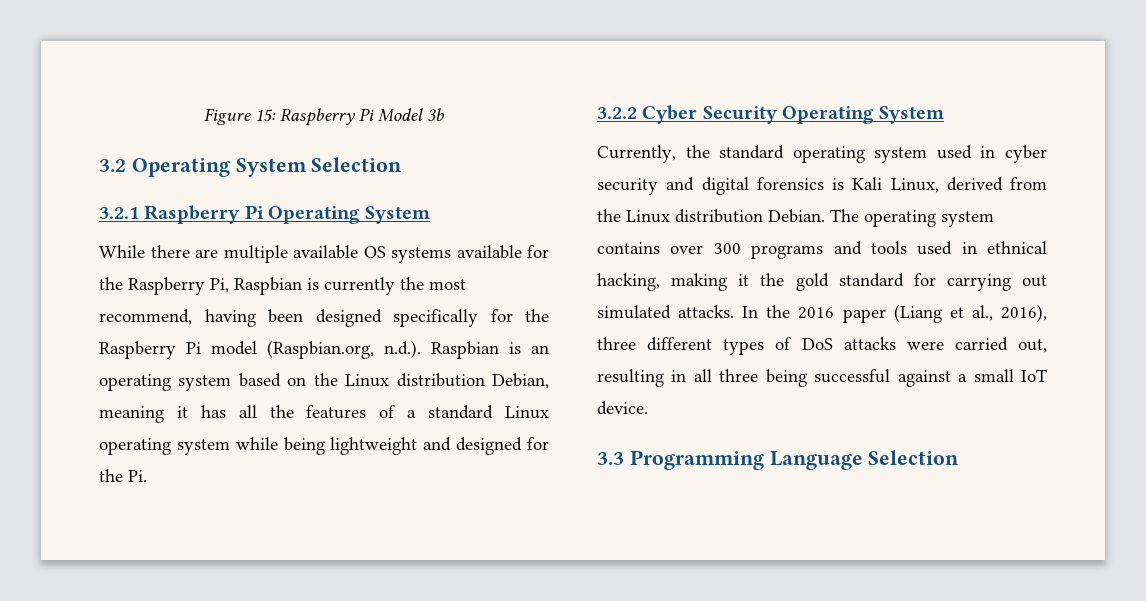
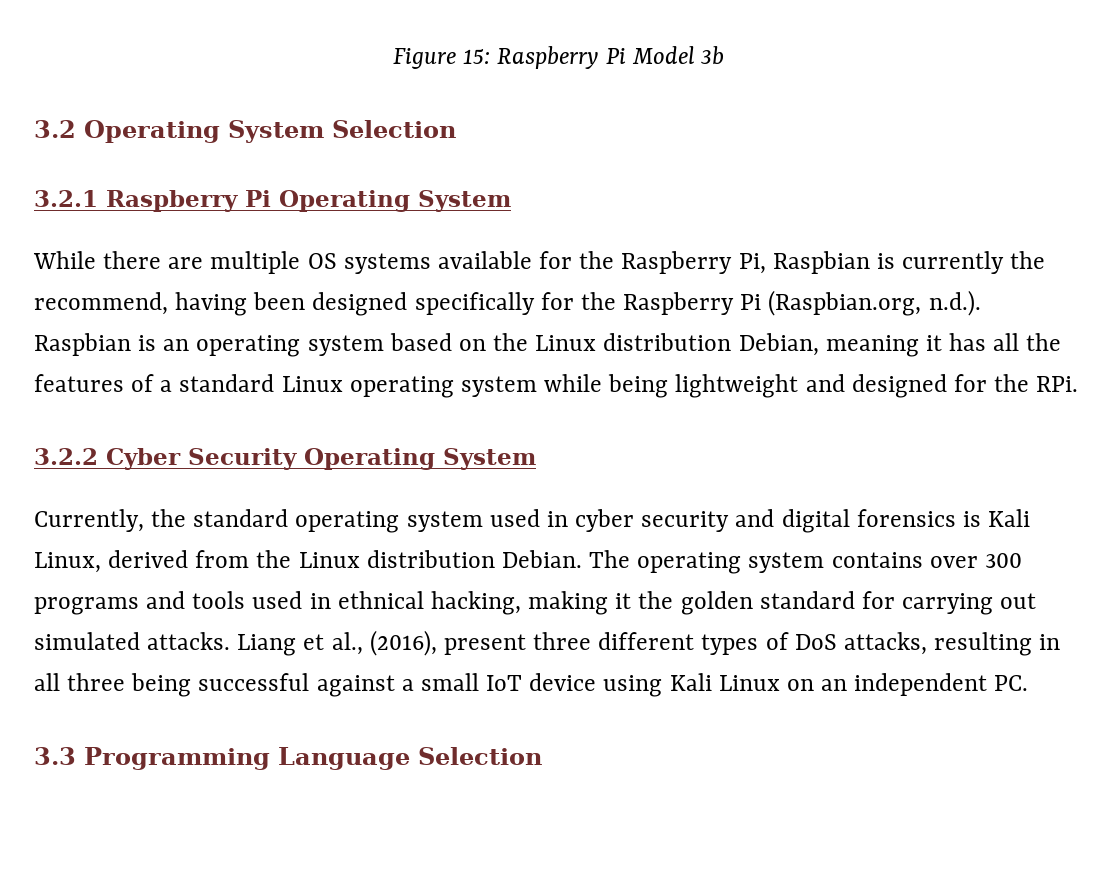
- While there are multiple available OS systems available for the Raspberry Pi, Raspbian is currently the most recommend, having been designed specifically for the Raspberry Pi model (Raspbian.org, n.d.). Raspbian is an operating system based on the Linux distribution Debian, meaning it has all the features of a standard Linux operating system while being lightweight and designed for the Pi.
+ While there are multiple OS systems available for the Raspberry Pi, Raspbian is currently the recommend, having been designed specifically for the Raspberry Pi (Raspbian.org, n.d.). Raspbian is an operating system based on the Linux distribution Debian, meaning it has all the features of a standard Linux operating system while being lightweight and designed for the RPi.
- The operating system contains over 300 programs and tools used in ethnical hacking, making it the gold standard for carrying out simulated attacks.
+ The operating system contains over 300 programs and tools used in ethnical hacking, making it the golden standard for carrying out simulated attacks.
- In the 2016 paper (Liang et al., 2016), three different types of DoS attacks were carried out, resulting in all three being successful against a small IoT device.
+ Liang et al., (2016), present three different types of DoS attacks, resulting in all three being successful against a small IoT device using Kali Linux on an independent PC.

